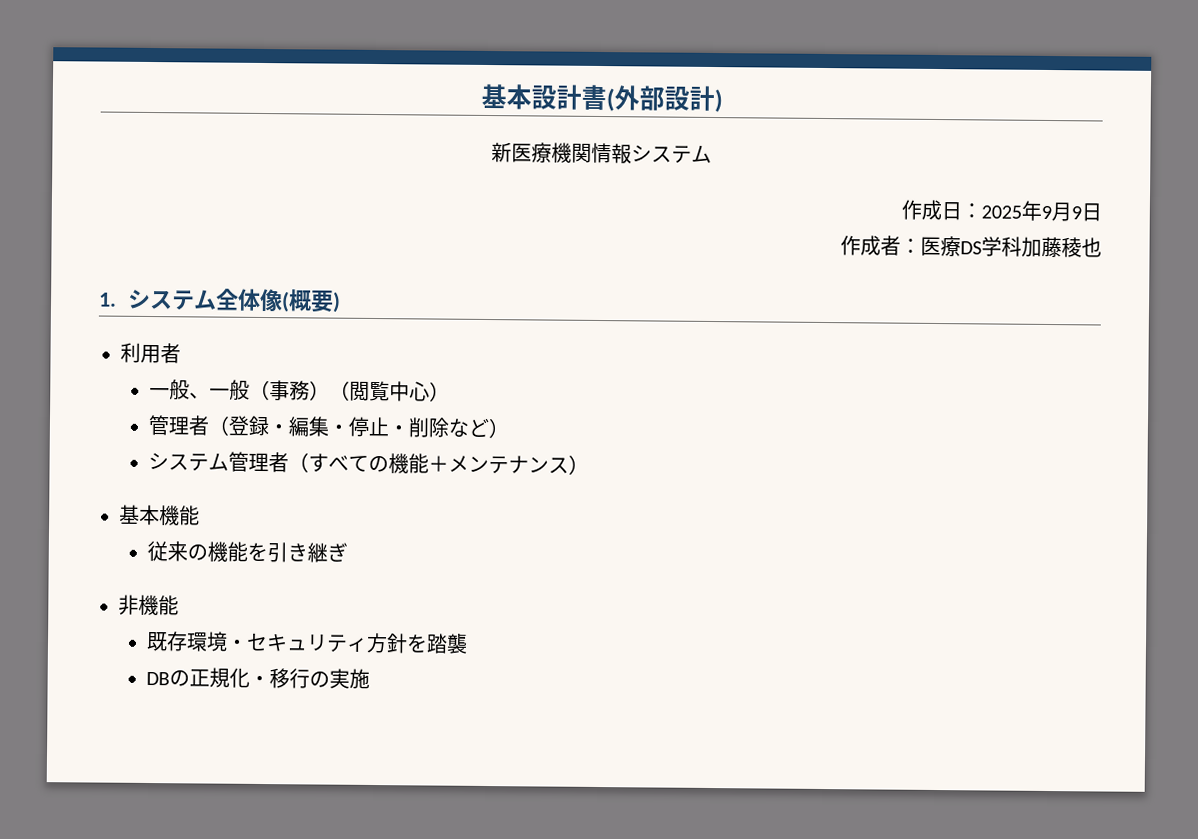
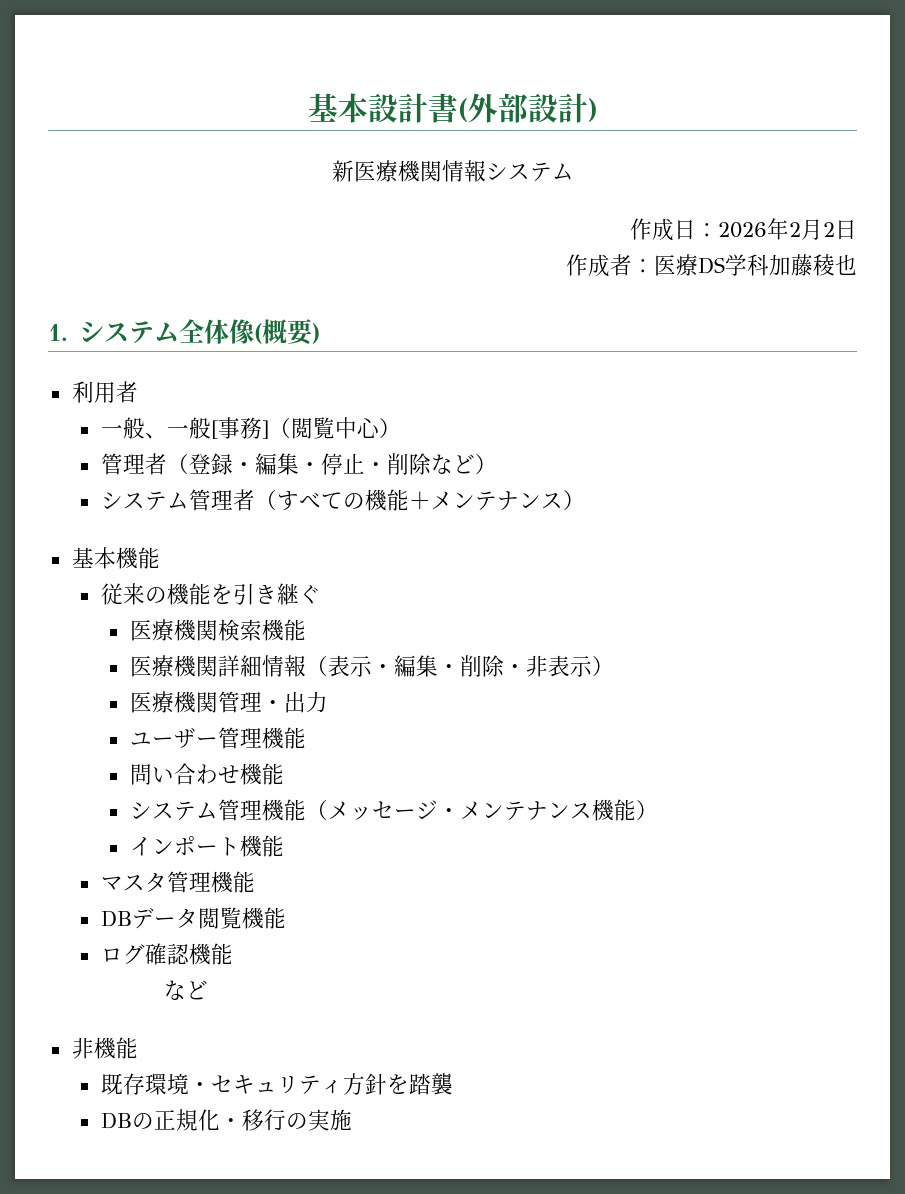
- 作成日：2025年9月9日
+ 作成日：2026年2月2日
- 一般、一般（事務）（閲覧中心）
+ 一般、一般[事務]（閲覧中心）
- 従来の機能を引き継ぎ
+ 従来の機能を引き継ぐ
+ 医療機関検索機能
+ 医療機関詳細情報（表示・編集・削除・非表示）
+ 医療機関管理・出力
+ ユーザー管理機能
+ 問い合わせ機能
+ システム管理機能（メッセージ・メンテナンス機能）
+ インポート機能
+ マスタ管理機能
+ DBデータ閲覧機能
+ ログ確認機能
+ など

